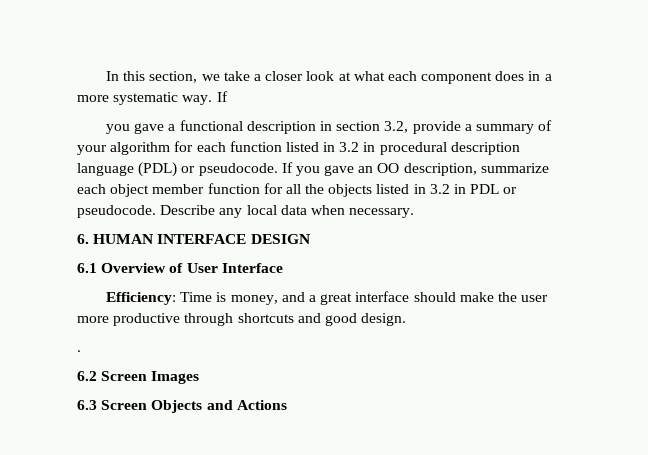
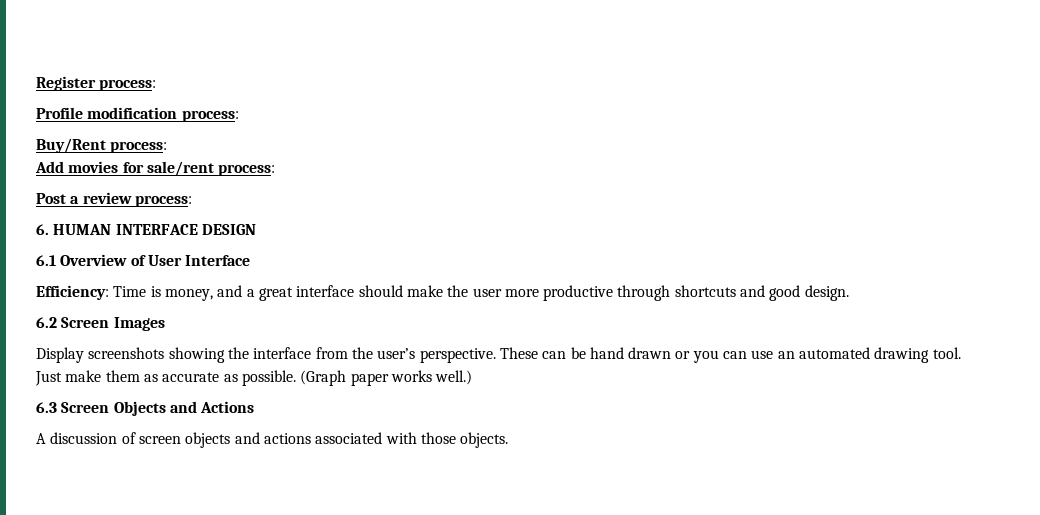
- In this section, we take a closer look at what each component does in a more systematic way. If
- you gave a functional description in section 3.2, provide a summary of your algorithm for each function listed in 3.2 in procedural description language (PDL) or pseudocode. If you gave an OO description, summarize each object member function for all the objects listed in 3.2 in PDL or pseudocode. Describe any local data when necessary.
+ Register process:
+ Profile modification process:
+ Buy/Rent process:
+ Add movies for sale/rent process:
+ Post a review process:
- .
+ Display screenshots showing the interface from the user’s perspective. These can be hand drawn or you can use an automated drawing tool. Just make them as accurate as possible. (Graph paper works well.)
+ A discussion of screen objects and actions associated with those objects.

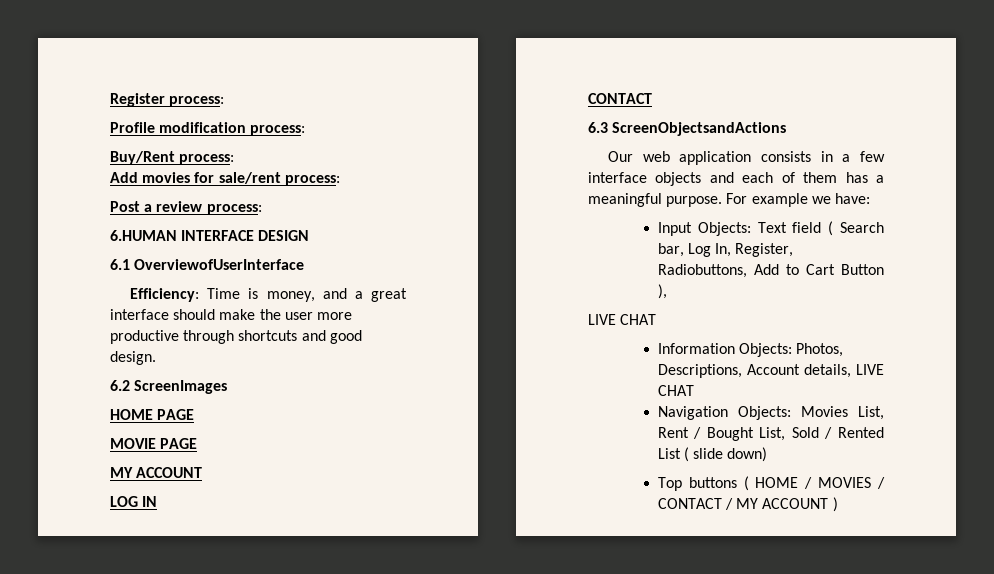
- 6. HUMAN INTERFACE DESIGN
+ 6.HUMAN INTERFACE DESIGN
- 6.1 Overview of User Interface
+ 6.1 OverviewofUserInterface
- 6.2 Screen Images
- Display screenshots showing the interface from the user’s perspective. These can be hand drawn or you can use an automated drawing tool. Just make them as accurate as possible. (Graph paper works well.)
- 6.3 Screen Objects and Actions
- A discussion of screen objects and actions associated with those objects.
+ 6.2 ScreenImages
+ HOME PAGE
+ MOVIE PAGE
+ MY ACCOUNT
+ LOG IN
+ CONTACT
+ 6.3 ScreenObjectsandActions
+ Our web application consists in a few interface objects and each of them has a meaningful purpose. For example we have:
+ Input Objects: Text field ( Search bar, Log In, Register, Radiobuttons, Add to Cart Button ),
+ LIVE CHAT
+ Information Objects: Photos, Descriptions, Account details, LIVE CHAT
+ Navigation Objects: Movies List, Rent / Bought List, Sold / Rented List ( slide down)
+ Top buttons ( HOME / MOVIES / CONTACT / MY ACCOUNT )

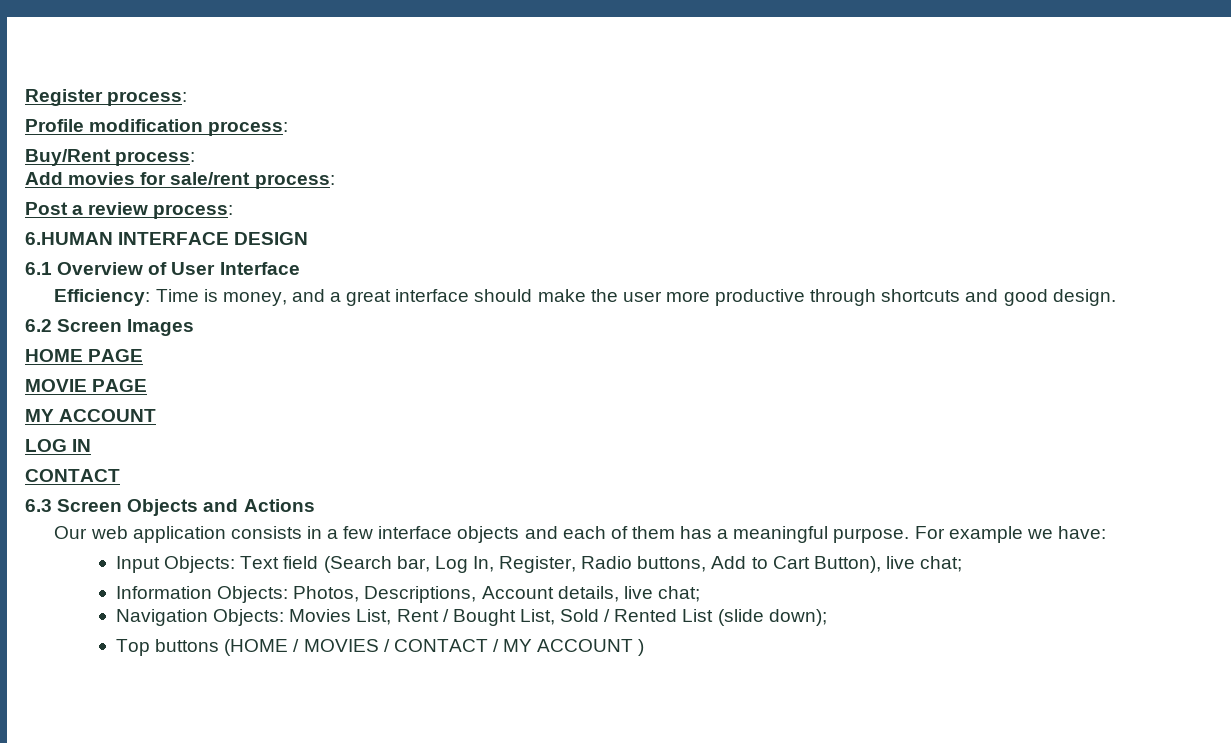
- 6.1 OverviewofUserInterface
+ 6.1 Overview of User Interface
- 6.2 ScreenImages
+ 6.2 Screen Images
- 6.3 ScreenObjectsandActions
+ 6.3 Screen Objects and Actions
- Input Objects: Text field ( Search bar, Log In, Register, Radiobuttons, Add to Cart Button ),
- LIVE CHAT
+ Input Objects: Text field (Search bar, Log In, Register, Radio buttons, Add to Cart Button), live chat;
- Information Objects: Photos, Descriptions, Account details, LIVE CHAT
+ Information Objects: Photos, Descriptions, Account details, live chat;
- Navigation Objects: Movies List, Rent / Bought List, Sold / Rented List ( slide down)
+ Navigation Objects: Movies List, Rent / Bought List, Sold / Rented List (slide down);
- Top buttons ( HOME / MOVIES / CONTACT / MY ACCOUNT )
+ Top buttons (HOME / MOVIES / CONTACT / MY ACCOUNT )

